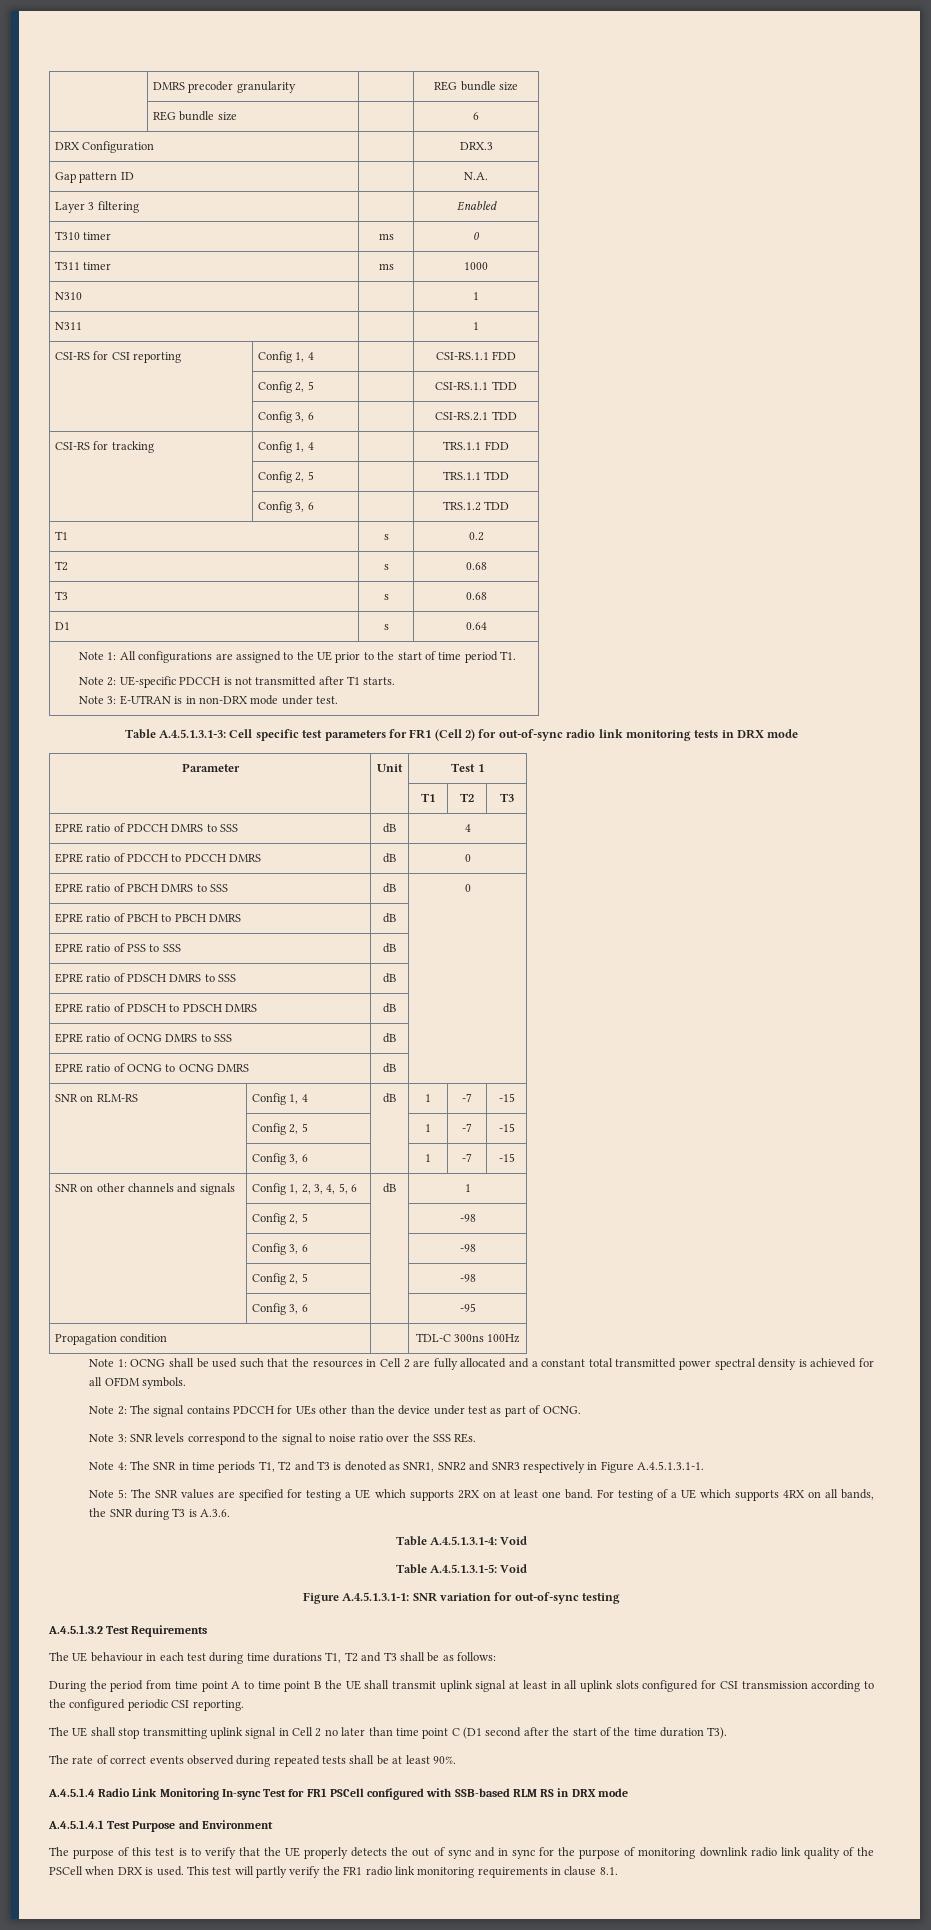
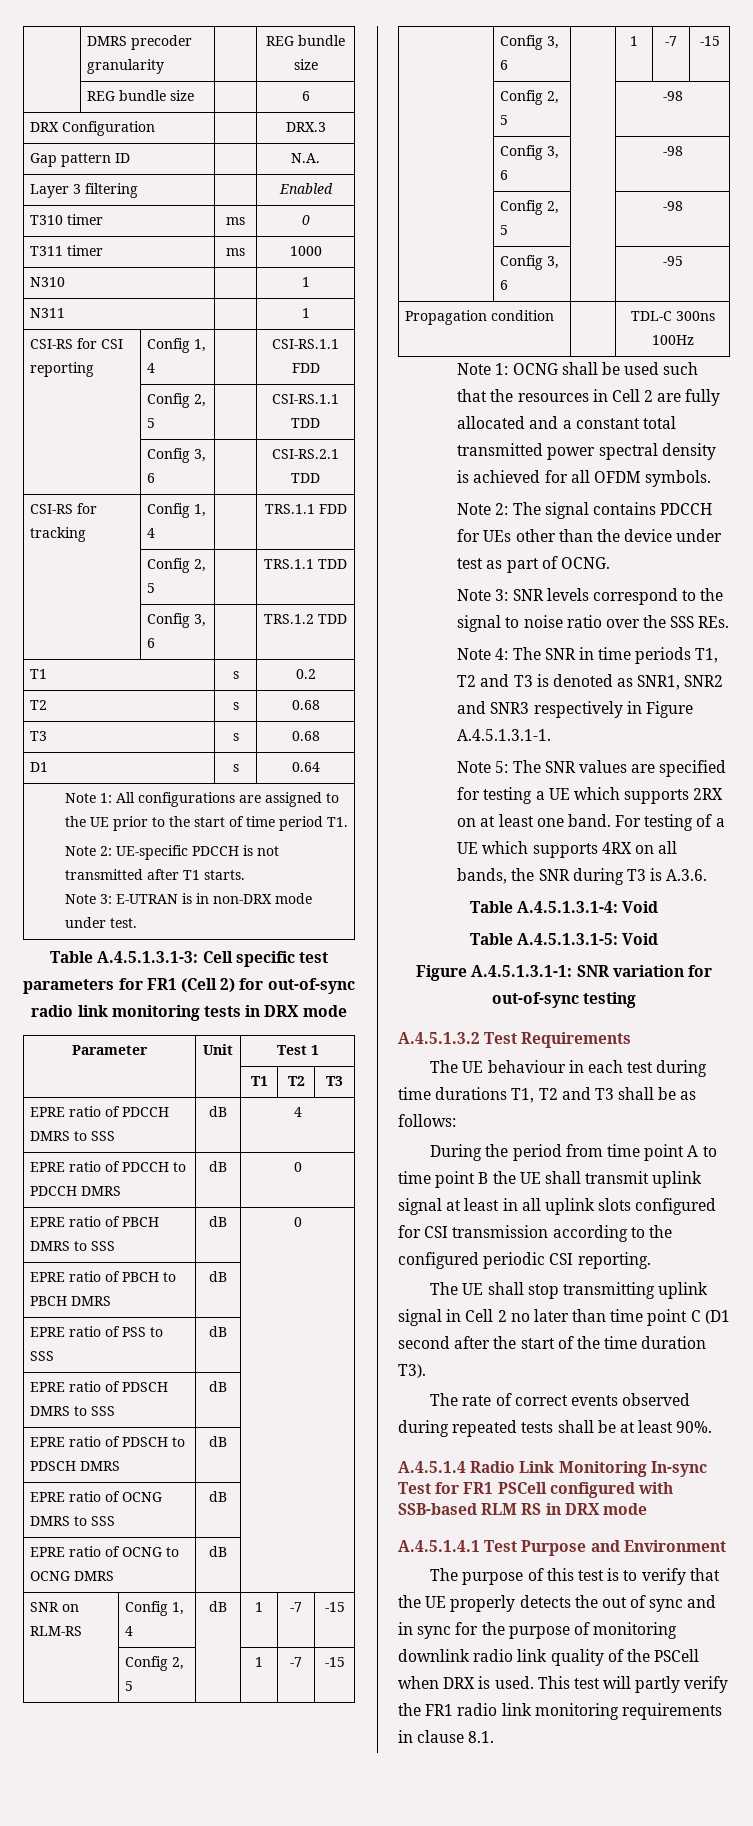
- SNR on other channels and signals | Config 1, 2, 3, 4, 5, 6 | dB | 1

